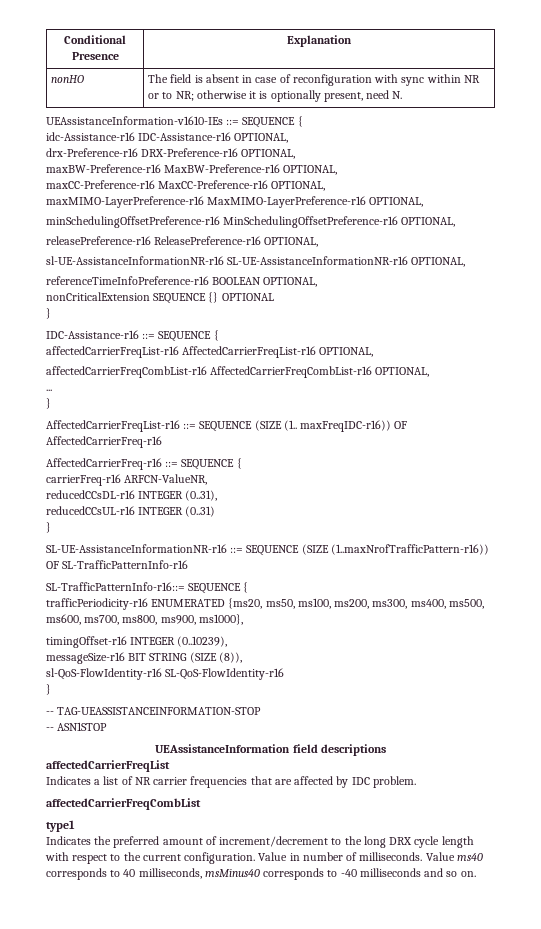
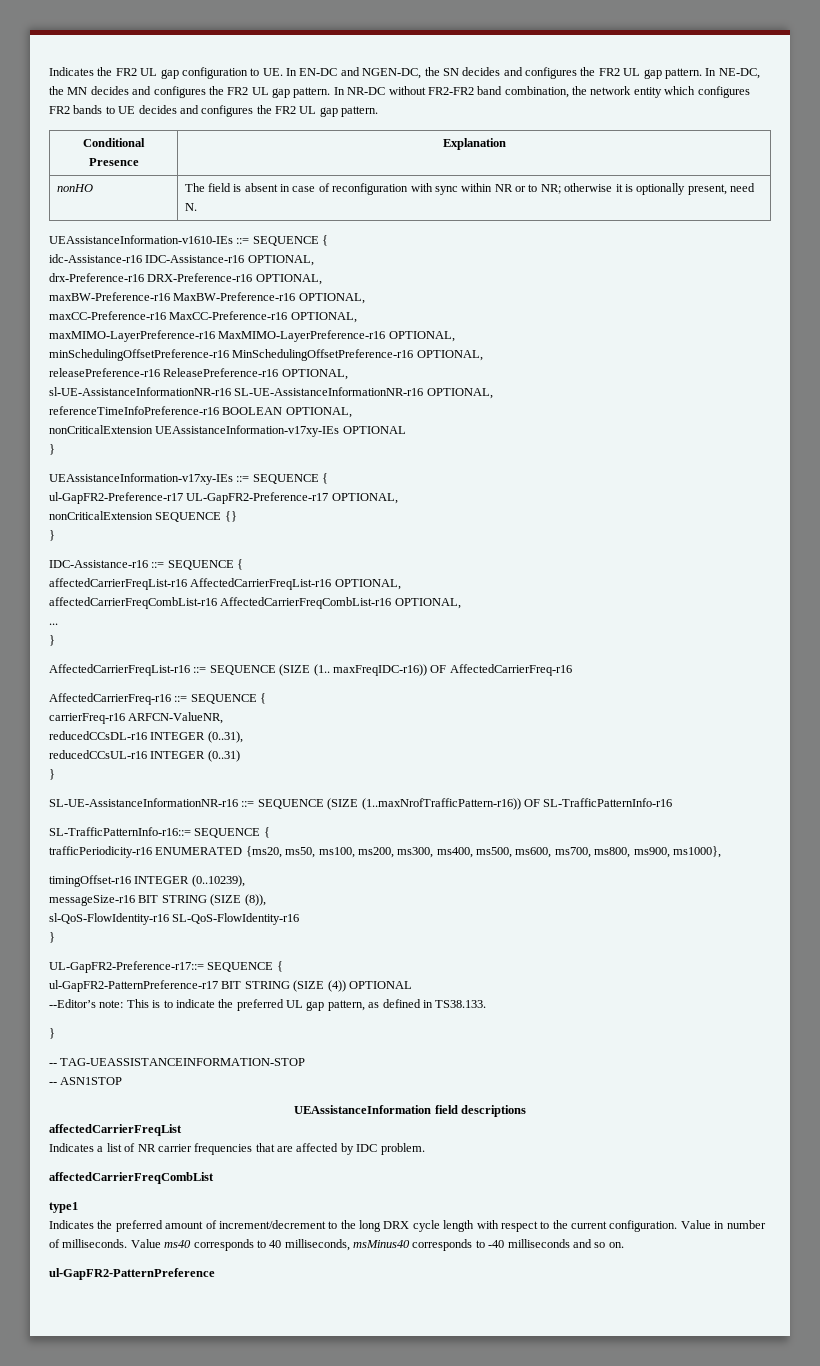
+ Indicates the FR2 UL gap configuration to UE. In EN-DC and NGEN-DC, the SN decides and configures the FR2 UL gap pattern. In NE-DC, the MN decides and configures the FR2 UL gap pattern. In NR-DC without FR2-FR2 band combination, the network entity which configures FR2 bands to UE decides and configures the FR2 UL gap pattern.
+ nonCriticalExtension UEAssistanceInformation-v17xy-IEs OPTIONAL
+ }
+ UEAssistanceInformation-v17xy-IEs ::= SEQUENCE {
+ ul-GapFR2-Preference-r17 UL-GapFR2-Preference-r17 OPTIONAL,
- nonCriticalExtension SEQUENCE {} OPTIONAL
+ nonCriticalExtension SEQUENCE {}
+ UL-GapFR2-Preference-r17::= SEQUENCE {
+ ul-GapFR2-PatternPreference-r17 BIT STRING (SIZE (4)) OPTIONAL
+ --Editor’s note: This is to indicate the preferred UL gap pattern, as defined in TS38.133.
+ }
+ ul-GapFR2-PatternPreference

